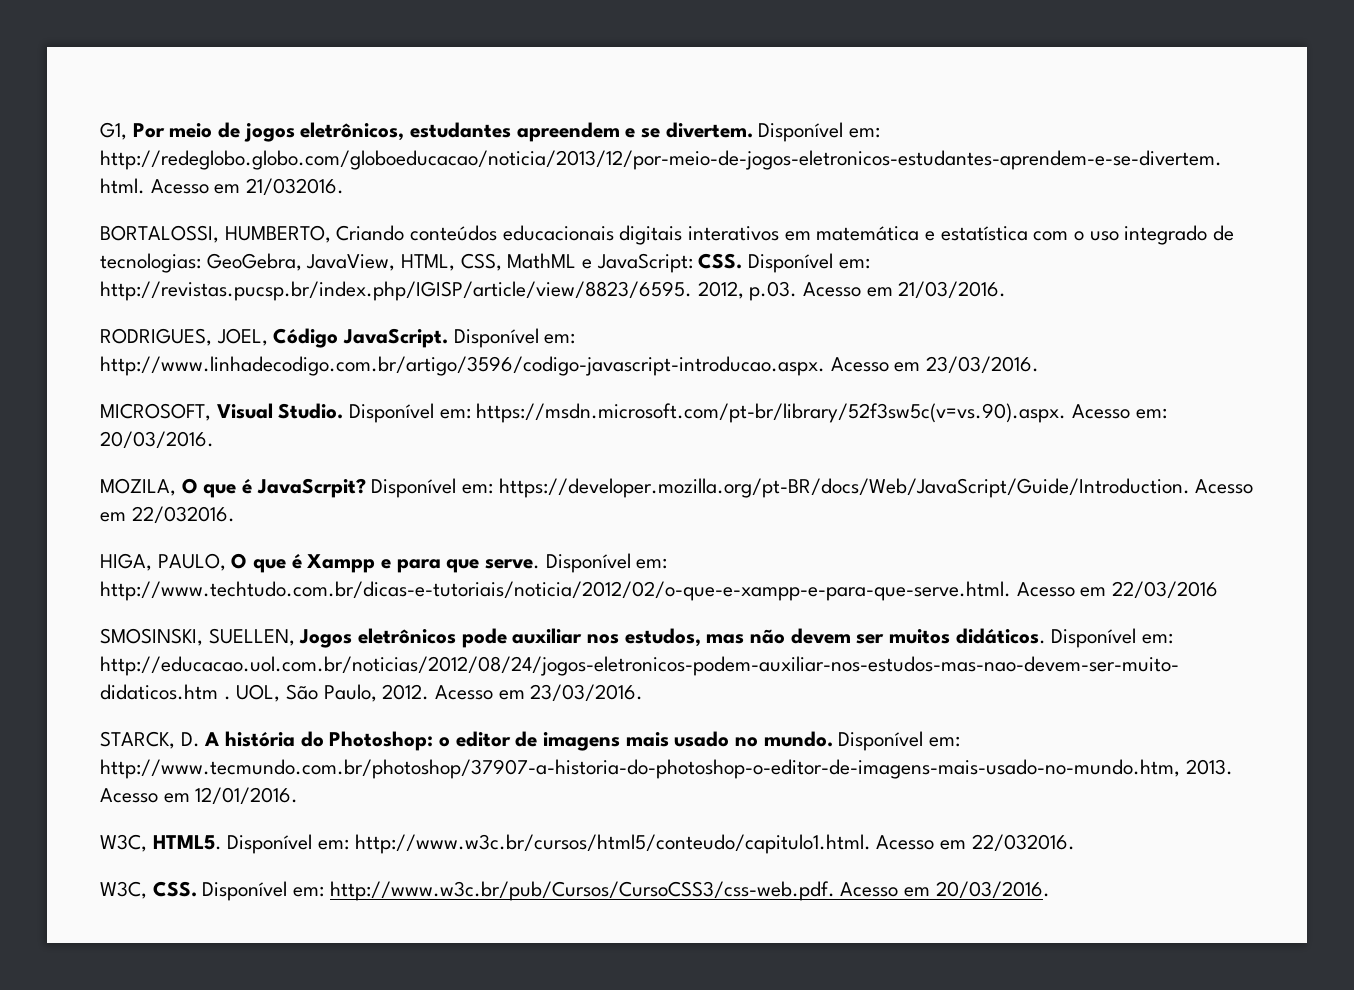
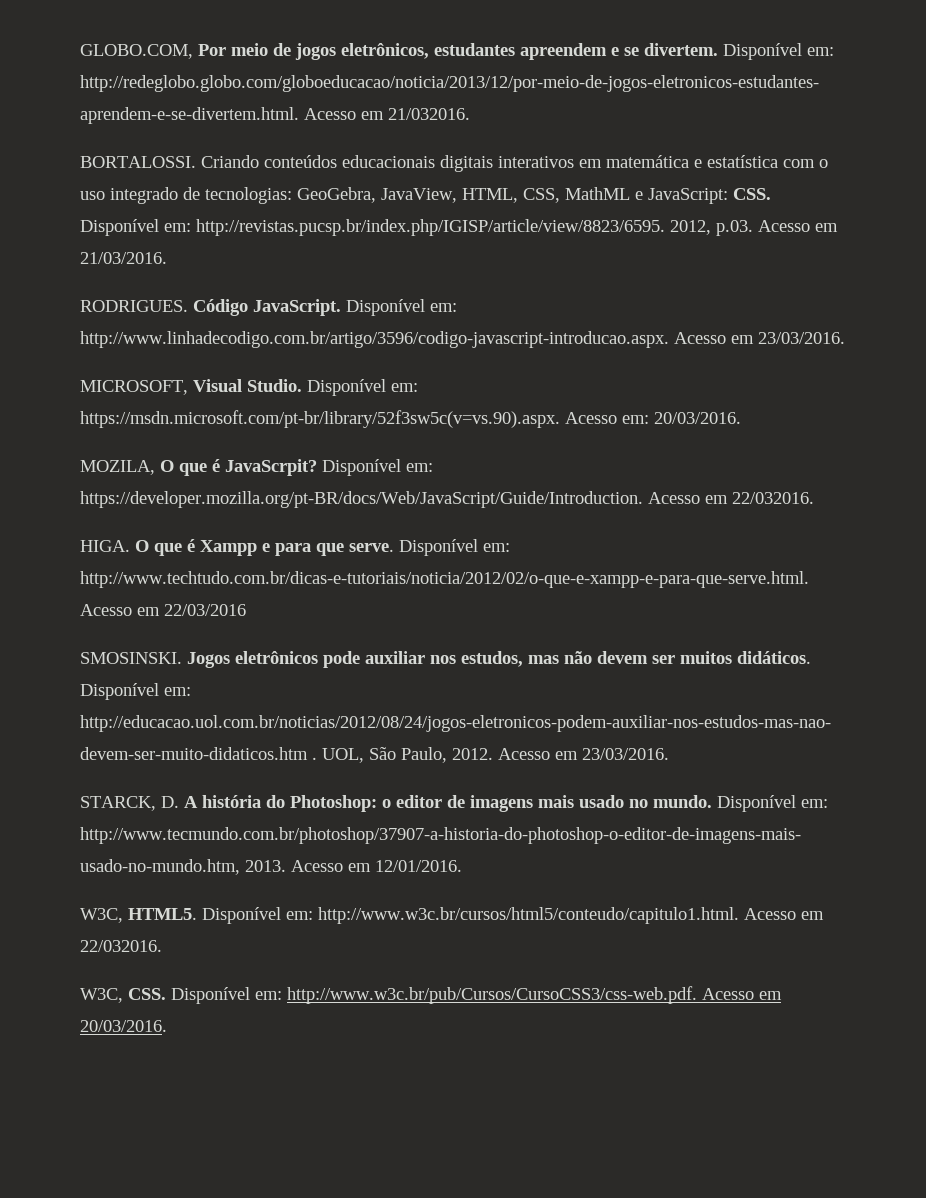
- G1, Por meio de jogos eletrônicos, estudantes apreendem e se divertem.
+ GLOBO.COM, Por meio de jogos eletrônicos, estudantes apreendem e se divertem.
- BORTALOSSI, HUMBERTO, Criando conteúdos educacionais digitais interativos em matemática e estatística com o uso integrado de tecnologias: GeoGebra, JavaView, HTML, CSS, MathML e JavaScript: CSS. Disponível em: http://revistas.pucsp.br/index.php/IGISP/article/view/8823/6595. 2012, p.03. Acesso em 21/03/2016.
+ BORTALOSSI. Criando conteúdos educacionais digitais interativos em matemática e estatística com o uso integrado de tecnologias: GeoGebra, JavaView, HTML, CSS, MathML e JavaScript: CSS. Disponível em: http://revistas.pucsp.br/index.php/IGISP/article/view/8823/6595. 2012, p.03. Acesso em 21/03/2016.
- RODRIGUES, JOEL, Código JavaScript.
+ RODRIGUES. Código JavaScript.
- HIGA, PAULO, O que é Xampp e para que serve.
+ HIGA. O que é Xampp e para que serve.
- SMOSINSKI, SUELLEN, Jogos eletrônicos pode auxiliar nos estudos, mas não devem ser muitos didáticos.
+ SMOSINSKI. Jogos eletrônicos pode auxiliar nos estudos, mas não devem ser muitos didáticos.

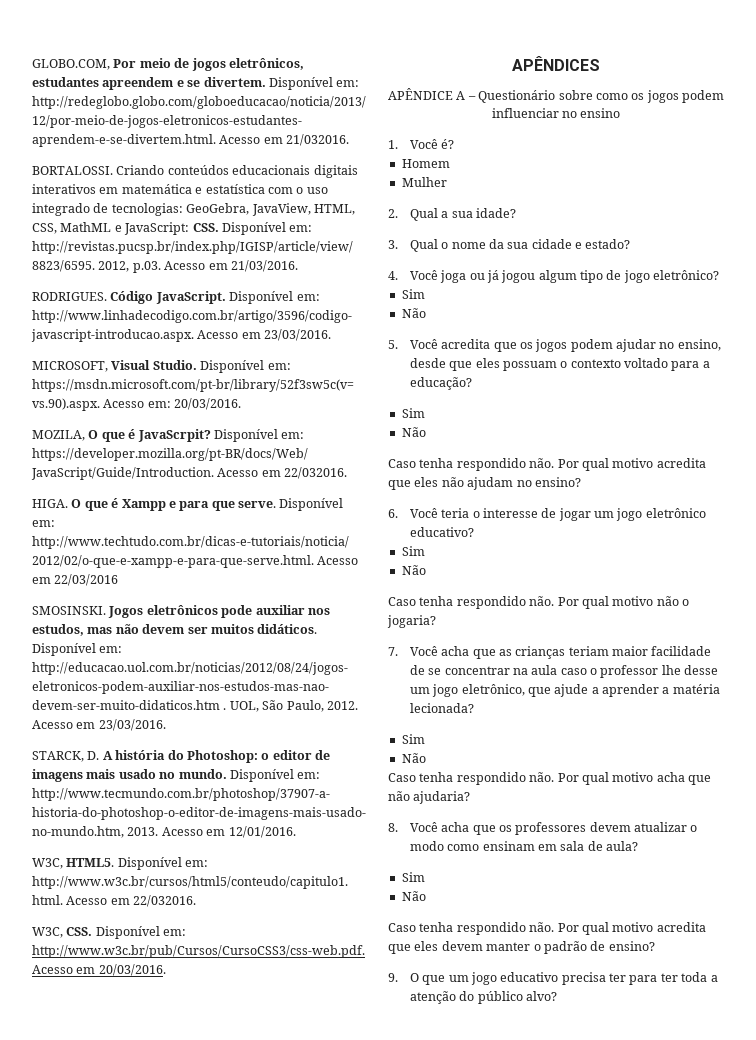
+ APÊNDICES
+ APÊNDICE A – Questionário sobre como os jogos podem influenciar no ensino
+ 1. Você é?
+ Homem
+ Mulher
+ 2. Qual a sua idade?
+ 3. Qual o nome da sua cidade e estado?
+ 4. Você joga ou já jogou algum tipo de jogo eletrônico?
+ Sim
+ Não
+ 5. Você acredita que os jogos podem ajudar no ensino, desde que eles possuam o contexto voltado para a educação?
+ Sim
+ Não
+ Caso tenha respondido não. Por qual motivo acredita que eles não ajudam no ensino?
+ 6. Você teria o interesse de jogar um jogo eletrônico educativo?
+ Sim
+ Não
+ Caso tenha respondido não. Por qual motivo não o jogaria?
+ 7. Você acha que as crianças teriam maior facilidade de se concentrar na aula caso o professor lhe desse um jogo eletrônico, que ajude a aprender a matéria lecionada?
+ Sim
+ Não
+ Caso tenha respondido não. Por qual motivo acha que não ajudaria?
+ 8. Você acha que os professores devem atualizar o modo como ensinam em sala de aula?
+ Sim
+ Não
+ Caso tenha respondido não. Por qual motivo acredita que eles devem manter o padrão de ensino?
+ 9. O que um jogo educativo precisa ter para ter toda a atenção do público alvo?

